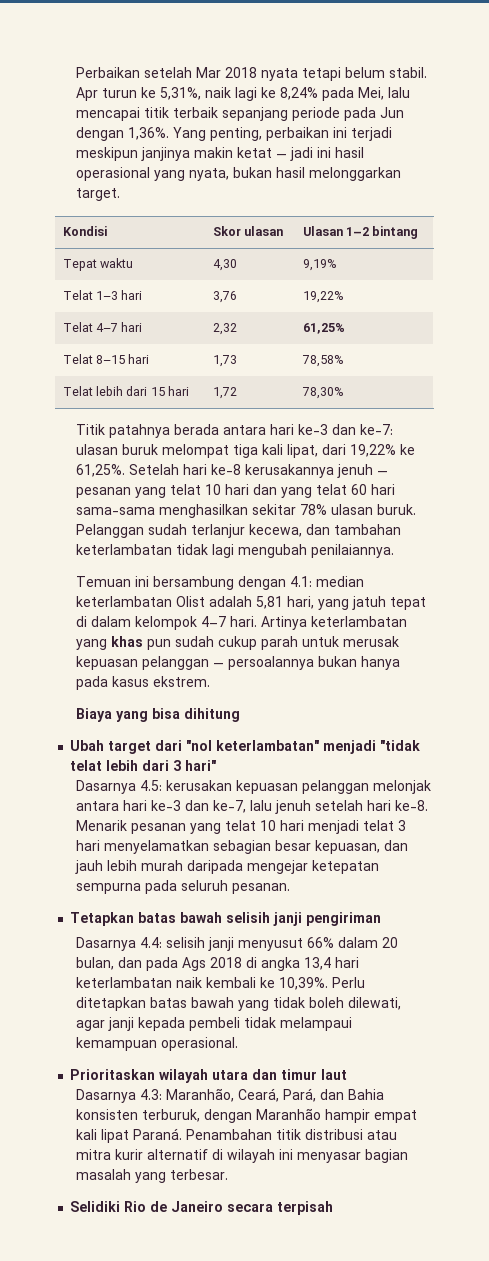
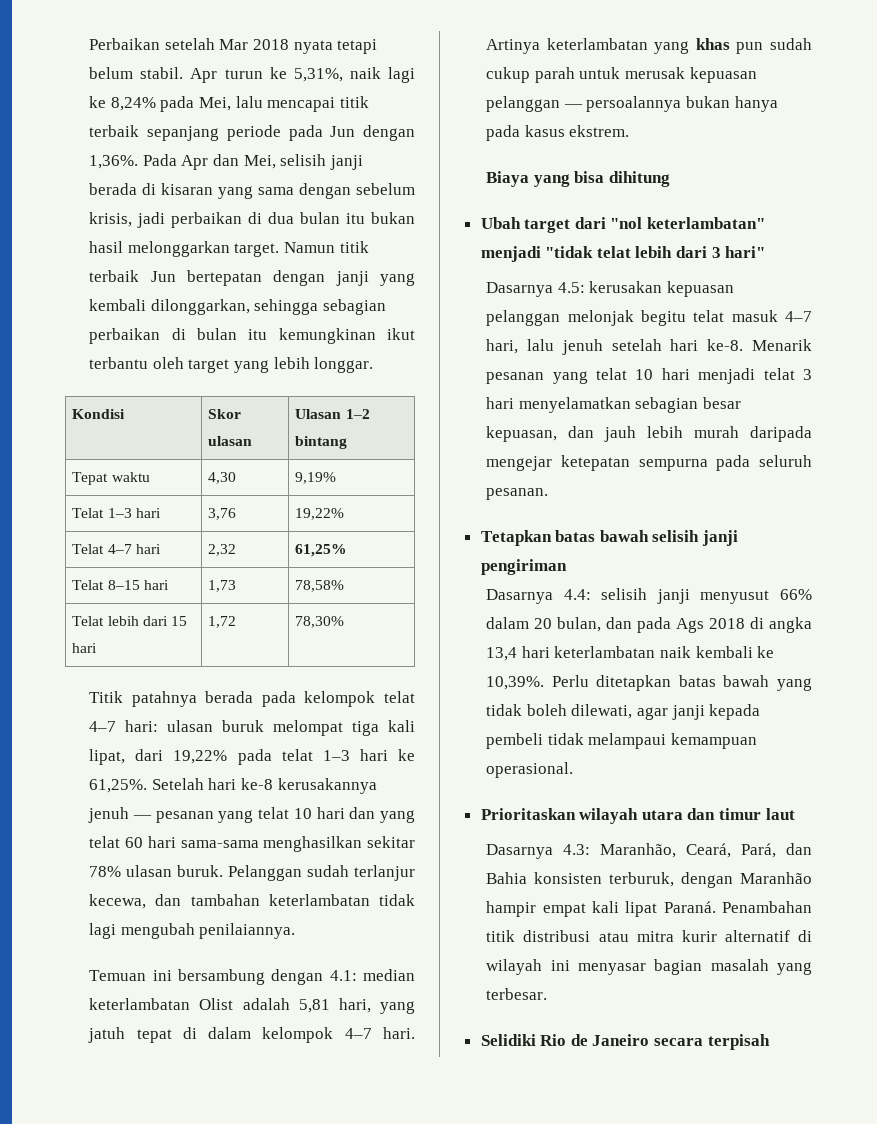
- Yang penting, perbaikan ini terjadi meskipun janjinya makin ketat — jadi ini hasil operasional yang nyata, bukan hasil melonggarkan target.
+ Pada Apr dan Mei, selisih janji berada di kisaran yang sama dengan sebelum krisis, jadi perbaikan di dua bulan itu bukan hasil melonggarkan target. Namun titik terbaik Jun bertepatan dengan janji yang kembali dilonggarkan, sehingga sebagian perbaikan di bulan itu kemungkinan ikut terbantu oleh target yang lebih longgar.
- Titik patahnya berada antara hari ke-3 dan ke-7: ulasan buruk melompat tiga kali lipat, dari 19,22% ke 61,25%.
+ Titik patahnya berada pada kelompok telat 4–7 hari: ulasan buruk melompat tiga kali lipat, dari 19,22% pada telat 1–3 hari ke 61,25%.
- Dasarnya 4.5: kerusakan kepuasan pelanggan melonjak antara hari ke-3 dan ke-7, lalu jenuh setelah hari ke-8.
+ Dasarnya 4.5: kerusakan kepuasan pelanggan melonjak begitu telat masuk 4–7 hari, lalu jenuh setelah hari ke-8.

